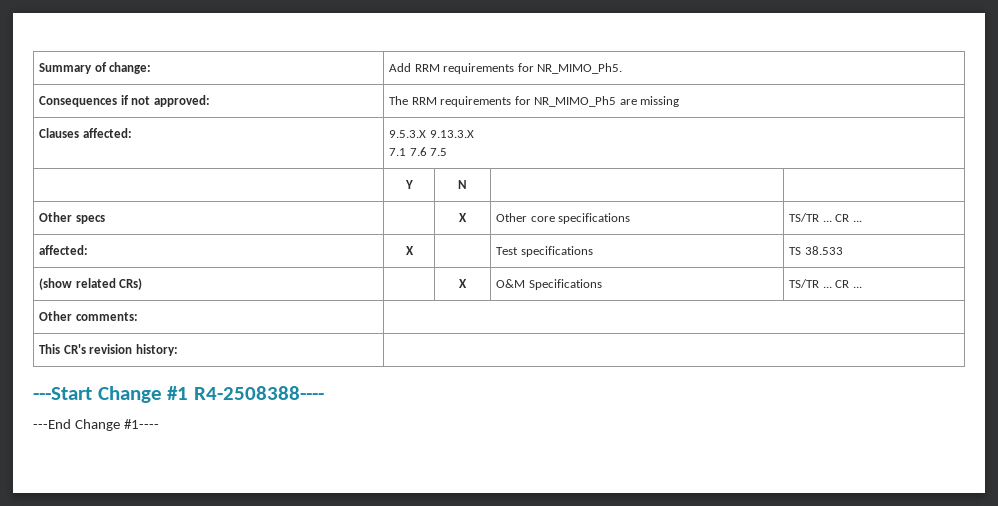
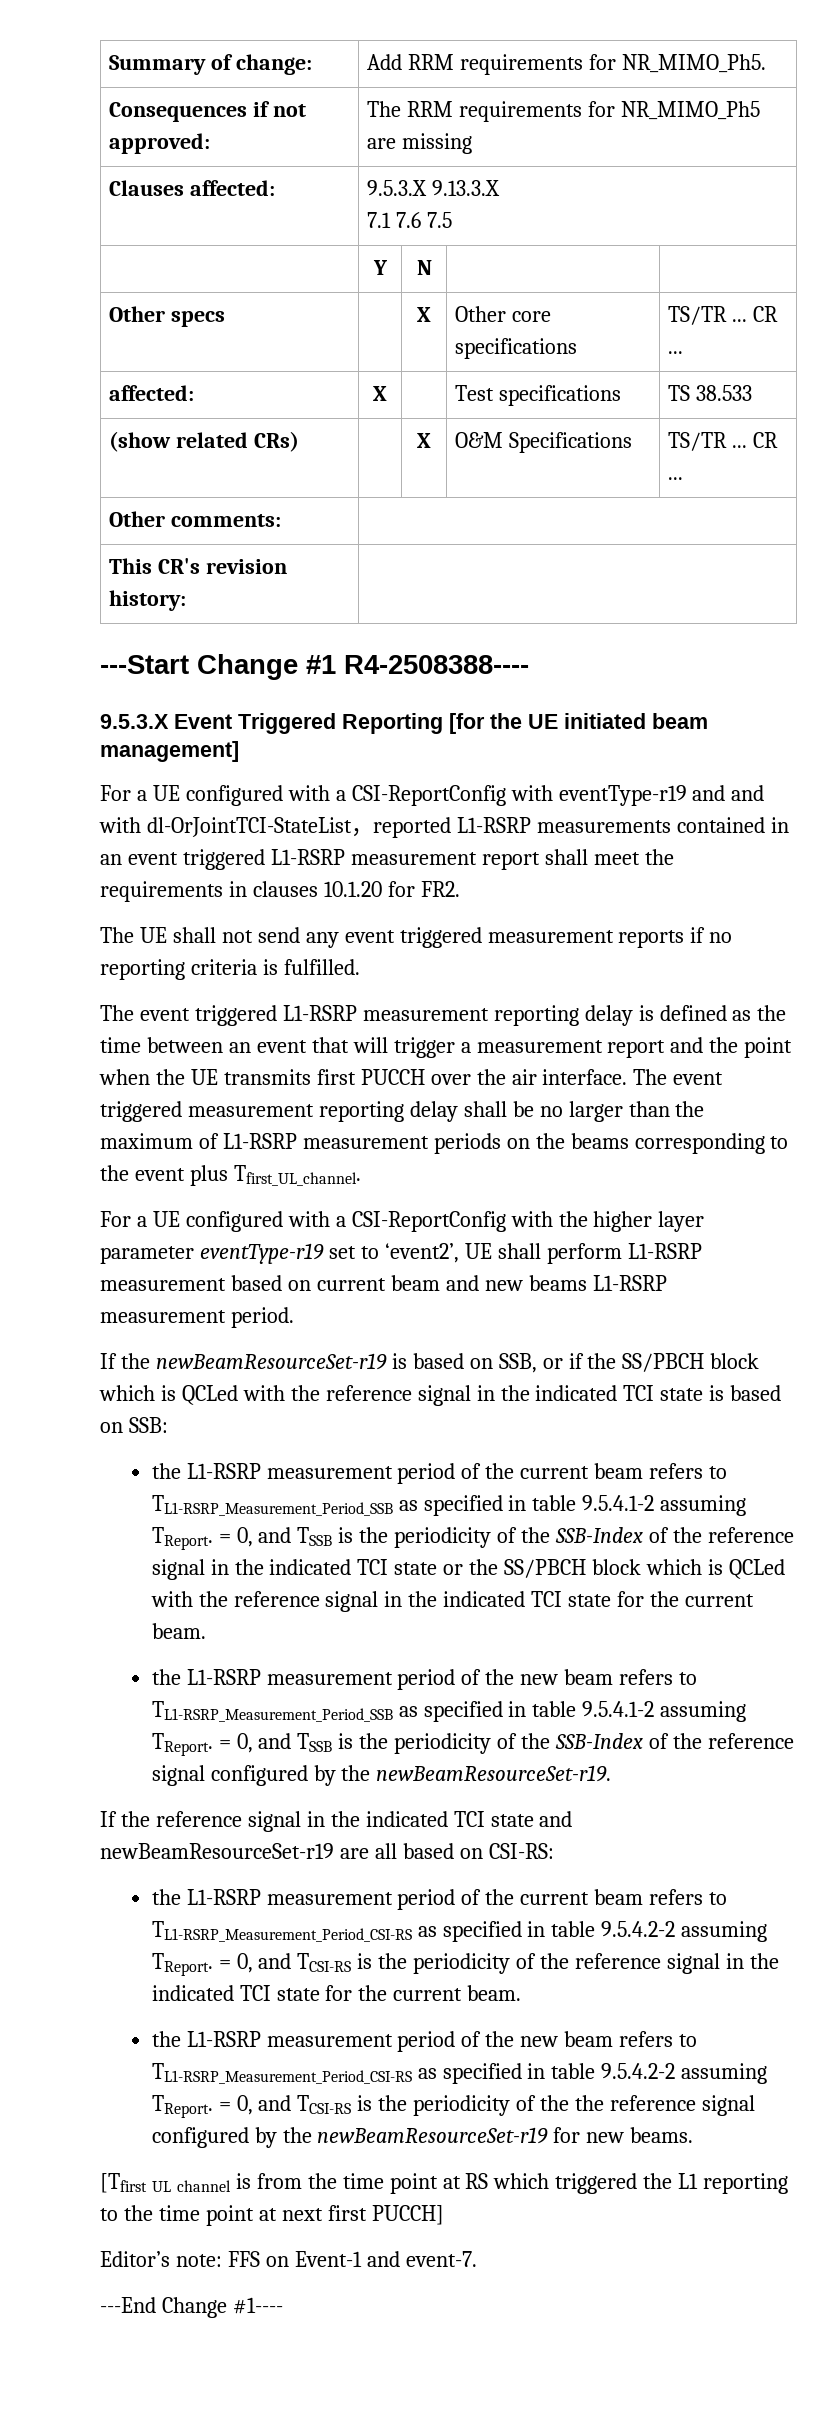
+ 9.5.3.X Event Triggered Reporting [for the UE initiated beam management]
+ For a UE configured with a CSI-ReportConfig with eventType-r19 and and with dl-OrJointTCI-StateList，reported L1-RSRP measurements contained in an event triggered L1-RSRP measurement report shall meet the requirements in clauses 10.1.20 for FR2.
+ The UE shall not send any event triggered measurement reports if no reporting criteria is fulfilled.
+ The event triggered L1-RSRP measurement reporting delay is defined as the time between an event that will trigger a measurement report and the point when the UE transmits first PUCCH over the air interface. The event triggered measurement reporting delay shall be no larger than the maximum of L1-RSRP measurement periods on the beams corresponding to the event plus Tfirst_UL_channel.
+ For a UE configured with a CSI-ReportConfig with the higher layer parameter eventType-r19 set to ‘event2’, UE shall perform L1-RSRP measurement based on current beam and new beams L1-RSRP measurement period.
+ If the newBeamResourceSet-r19 is based on SSB, or if the SS/PBCH block which is QCLed with the reference signal in the indicated TCI state is based on SSB:
+ the L1-RSRP measurement period of the current beam refers to TL1-RSRP_Measurement_Period_SSB as specified in table 9.5.4.1-2 assuming TReport. = 0, and TSSB is the periodicity of the SSB-Index of the reference signal in the indicated TCI state or the SS/PBCH block which is QCLed with the reference signal in the indicated TCI state for the current beam.
+ the L1-RSRP measurement period of the new beam refers to TL1-RSRP_Measurement_Period_SSB as specified in table 9.5.4.1-2 assuming TReport. = 0, and TSSB is the periodicity of the SSB-Index of the reference signal configured by the newBeamResourceSet-r19.
+ If the reference signal in the indicated TCI state and newBeamResourceSet-r19 are all based on CSI-RS:
+ the L1-RSRP measurement period of the current beam refers to TL1-RSRP_Measurement_Period_CSI-RS as specified in table 9.5.4.2-2 assuming TReport. = 0, and TCSI-RS is the periodicity of the reference signal in the indicated TCI state for the current beam.
+ the L1-RSRP measurement period of the new beam refers to TL1-RSRP_Measurement_Period_CSI-RS as specified in table 9.5.4.2-2 assuming TReport. = 0, and TCSI-RS is the periodicity of the the reference signal configured by the newBeamResourceSet-r19 for new beams.
+ [Tfirst UL channel is from the time point at RS which triggered the L1 reporting to the time point at next first PUCCH]
+ Editor’s note: FFS on Event-1 and event-7.

